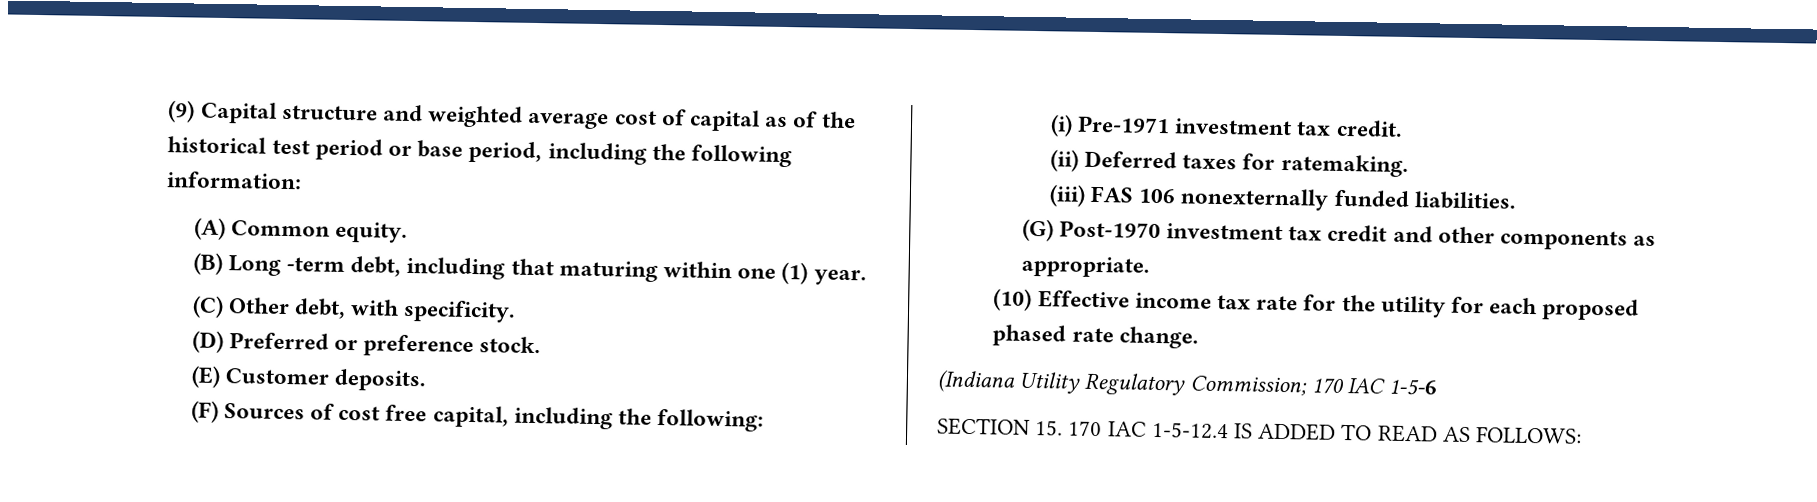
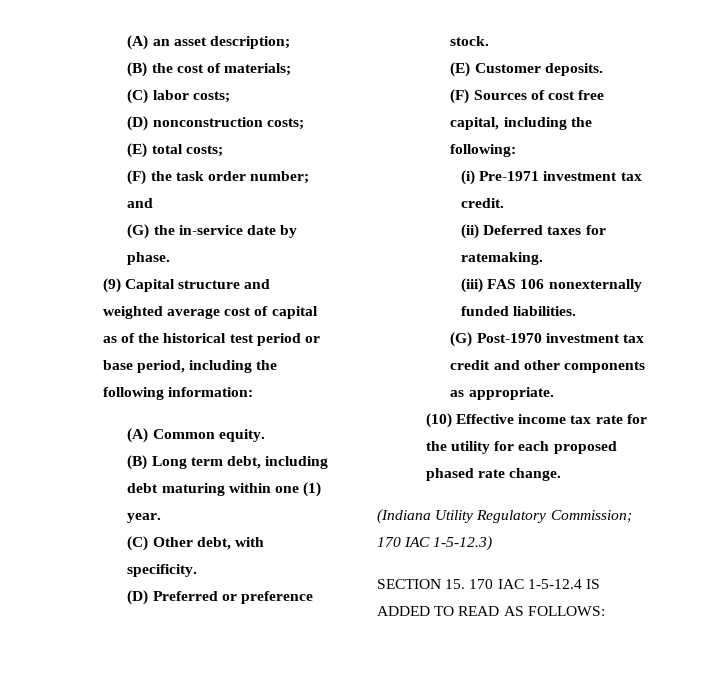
+ (A) an asset description;
+ (B) the cost of materials;
+ (C) labor costs;
+ (D) nonconstruction costs;
+ (E) total costs;
+ (F) the task order number; and
+ (G) the in-service date by phase.
- (B) Long -term debt, including that maturing within one (1) year.
+ (B) Long term debt, including debt maturing within one (1) year.
- (Indiana Utility Regulatory Commission; 170 IAC 1-5-6
+ (Indiana Utility Regulatory Commission; 170 IAC 1-5-12.3)

